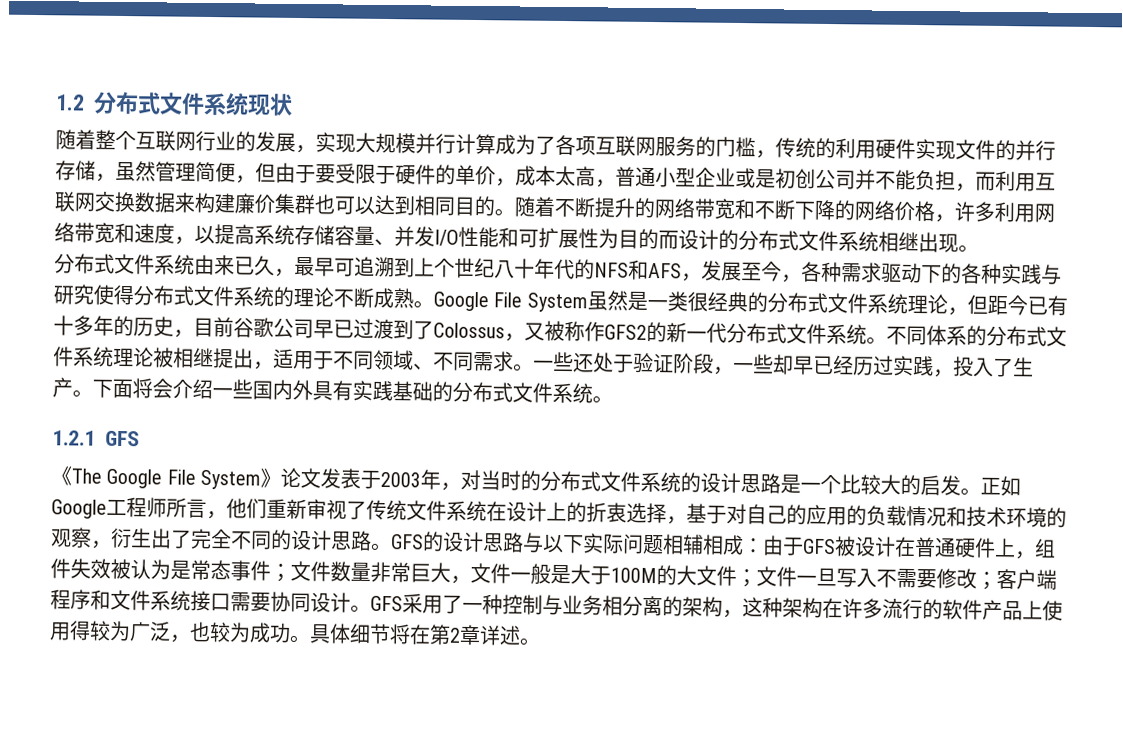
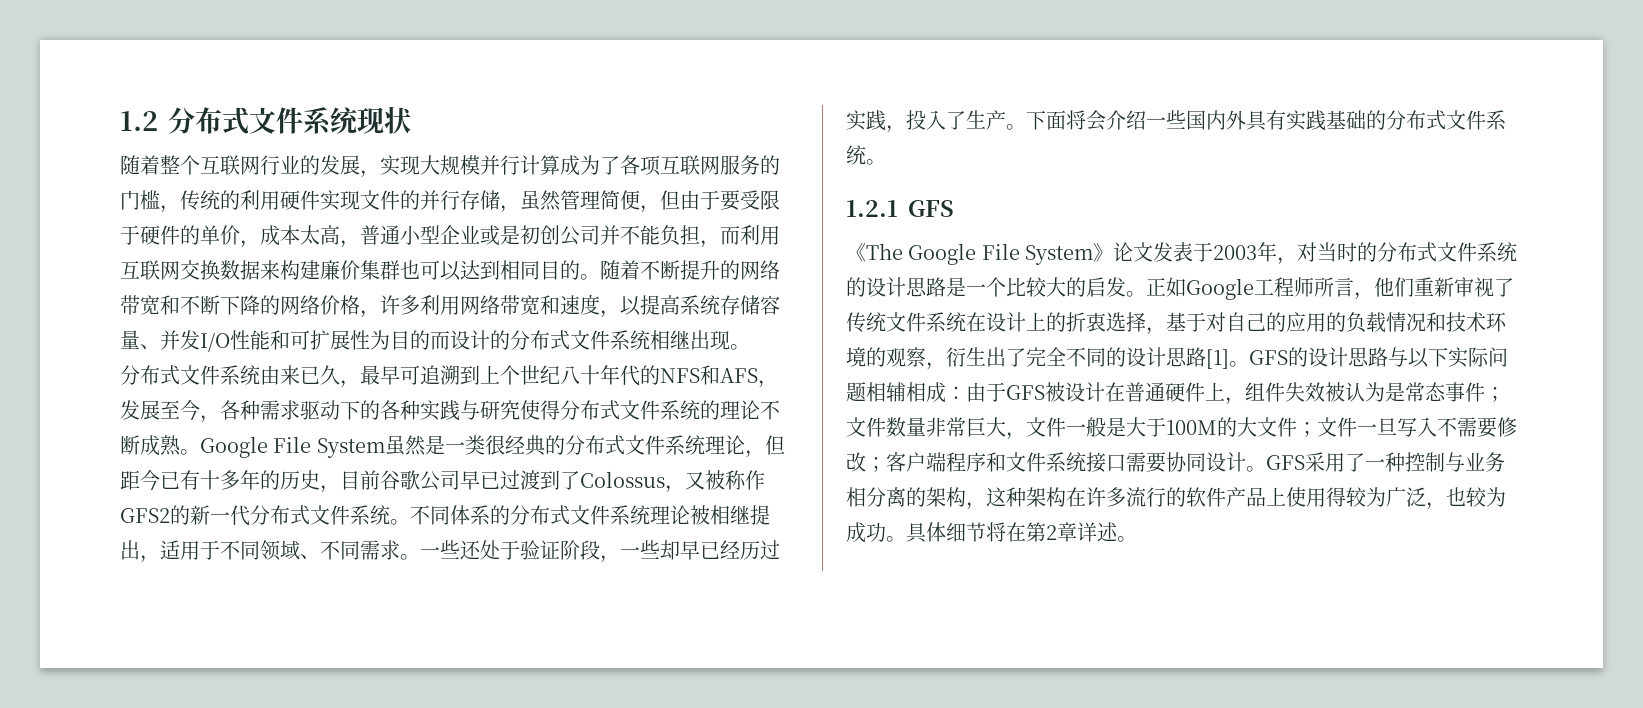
- 正如Google工程师所言，他们重新审视了传统文件系统在设计上的折衷选择，基于对自己的应用的负载情况和技术环境的观察，衍生出了完全不同的设计思路。
+ 正如Google工程师所言，他们重新审视了传统文件系统在设计上的折衷选择，基于对自己的应用的负载情况和技术环境的观察，衍生出了完全不同的设计思路[1]。

